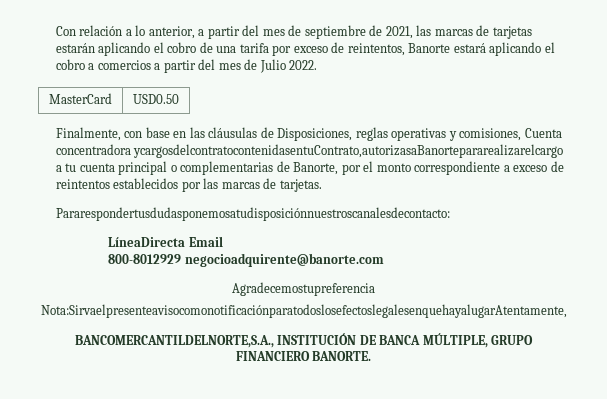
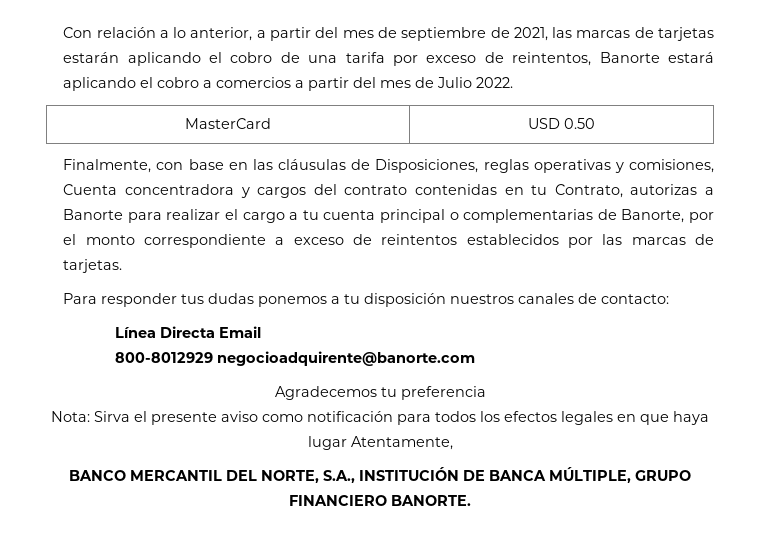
- MasterCard | USD0.50
+ MasterCard | USD 0.50
- Finalmente, con base en las cláusulas de Disposiciones, reglas operativas y comisiones, Cuenta concentradora ycargosdelcontratocontenidasentuContrato,autorizasaBanortepararealizarelcargo a tu cuenta principal o complementarias de Banorte, por el monto correspondiente a exceso de reintentos establecidos por las marcas de tarjetas.
+ Finalmente, con base en las cláusulas de Disposiciones, reglas operativas y comisiones, Cuenta concentradora y cargos del contrato contenidas en tu Contrato, autorizas a Banorte para realizar el cargo a tu cuenta principal o complementarias de Banorte, por el monto correspondiente a exceso de reintentos establecidos por las marcas de tarjetas.
- Pararespondertusdudasponemosatudisposiciónnuestroscanalesdecontacto:
- LíneaDirecta Email
+ Para responder tus dudas ponemos a tu disposición nuestros canales de contacto:
+ Línea Directa Email
  800-8012929 negocioadquirente@banorte.com
- Agradecemostupreferencia
- Nota:SirvaelpresenteavisocomonotificaciónparatodoslosefectoslegalesenquehayalugarAtentamente,
- BANCOMERCANTILDELNORTE,S.A., INSTITUCIÓN DE BANCA MÚLTIPLE, GRUPO FINANCIERO BANORTE.
+ Agradecemos tu preferencia
+ Nota: Sirva el presente aviso como notificación para todos los efectos legales en que haya lugar Atentamente,
+ BANCO MERCANTIL DEL NORTE, S.A., INSTITUCIÓN DE BANCA MÚLTIPLE, GRUPO FINANCIERO BANORTE.

